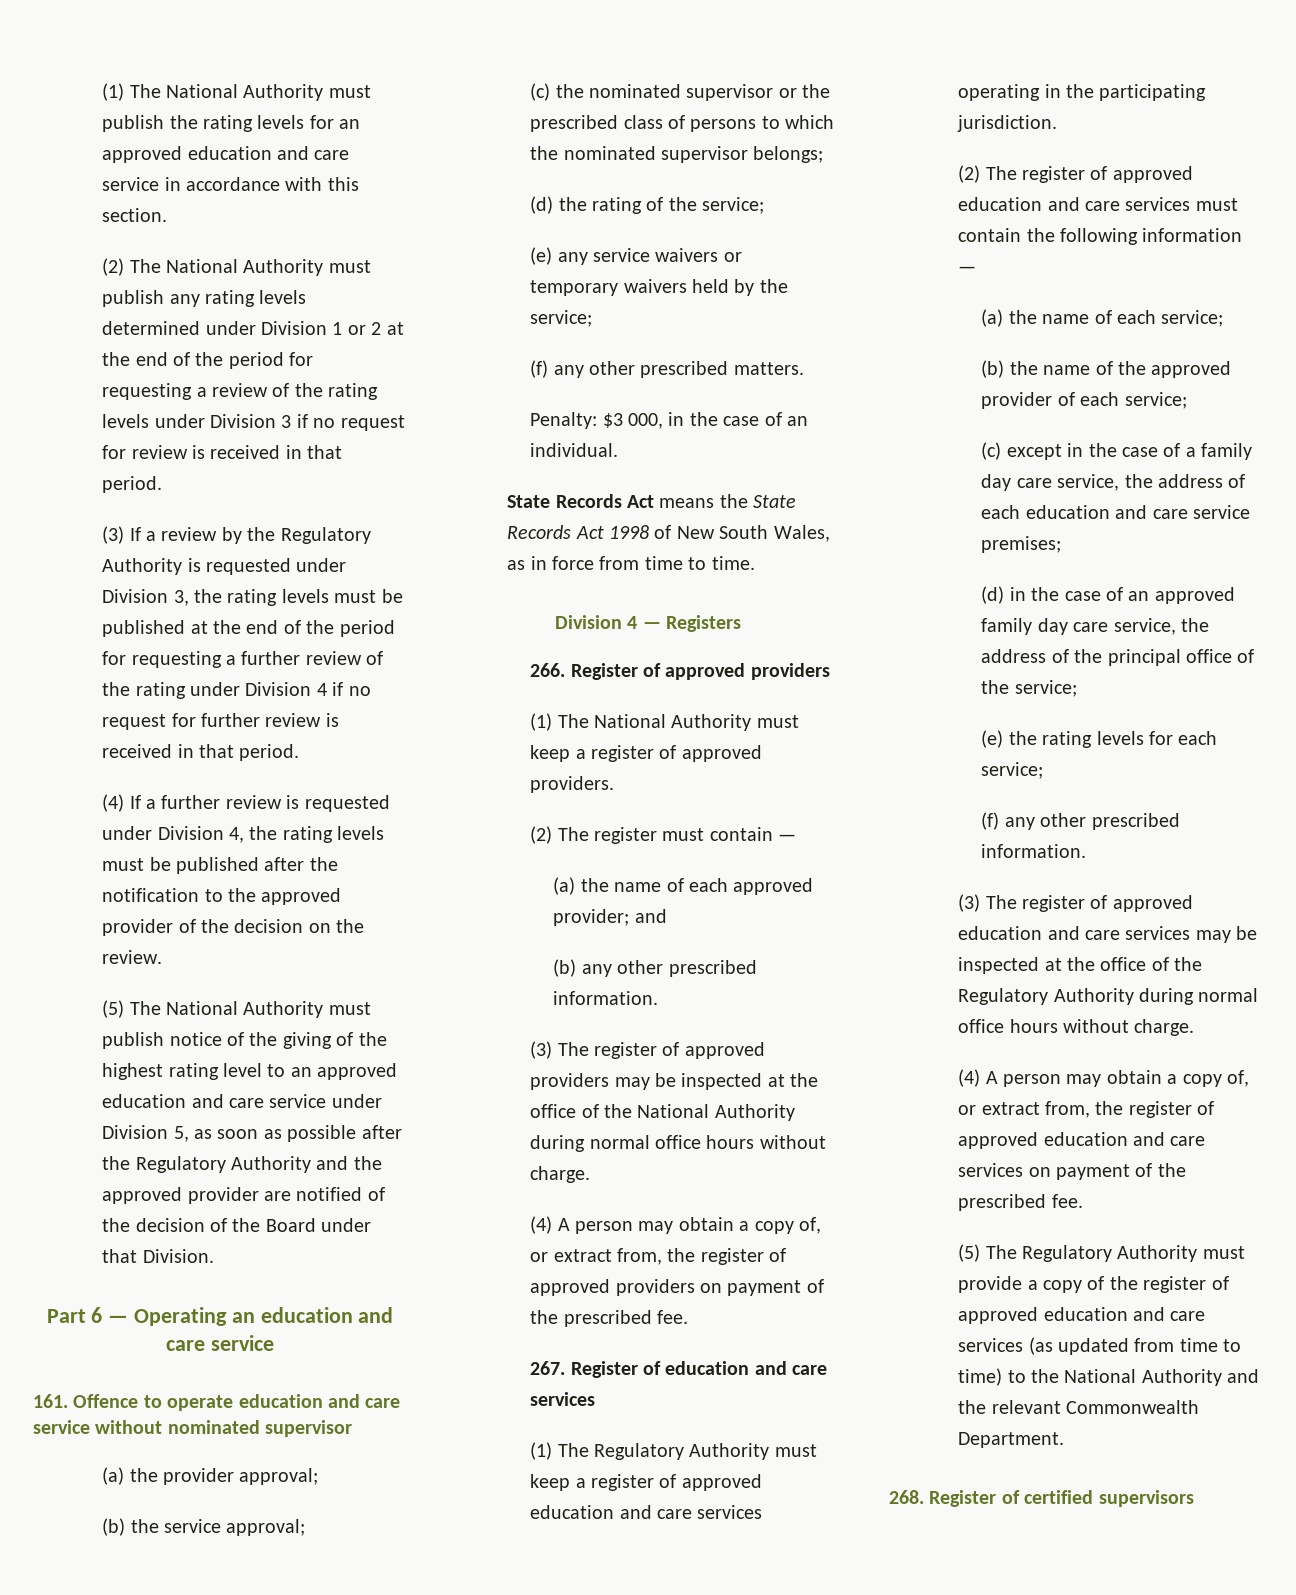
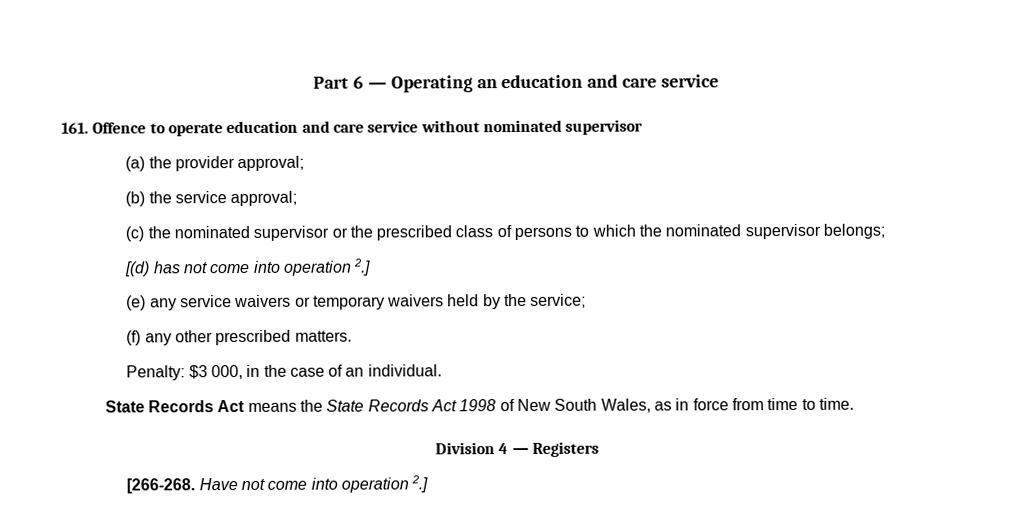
- (1) The National Authority must publish the rating levels for an approved education and care service in accordance with this section.
- (2) The National Authority must publish any rating levels determined under Division 1 or 2 at the end of the period for requesting a review of the rating levels under Division 3 if no request for review is received in that period.
- (3) If a review by the Regulatory Authority is requested under Division 3, the rating levels must be published at the end of the period for requesting a further review of the rating under Division 4 if no request for further review is received in that period.
- (4) If a further review is requested under Division 4, the rating levels must be published after the notification to the approved provider of the decision on the review.
- (5) The National Authority must publish notice of the giving of the highest rating level to an approved education and care service under Division 5, as soon as possible after the Regulatory Authority and the approved provider are notified of the decision of the Board under that Division.
- (d) the rating of the service;
+ [(d) has not come into operation 2.]
- 266. Register of approved providers
- (1) The National Authority must keep a register of approved providers.
- (2) The register must contain —
- (a) the name of each approved provider; and
- (b) any other prescribed information.
- (3) The register of approved providers may be inspected at the office of the National Authority during normal office hours without charge.
- (4) A person may obtain a copy of, or extract from, the register of approved providers on payment of the prescribed fee.
- 267. Register of education and care services
- (1) The Regulatory Authority must keep a register of approved education and care services operating in the participating jurisdiction.
- (2) The register of approved education and care services must contain the following information —
- (a) the name of each service;
- (b) the name of the approved provider of each service;
- (c) except in the case of a family day care service, the address of each education and care service premises;
- (d) in the case of an approved family day care service, the address of the principal office of the service;
- (e) the rating levels for each service;
- (f) any other prescribed information.
- (3) The register of approved education and care services may be inspected at the office of the Regulatory Authority during normal office hours without charge.
- (4) A person may obtain a copy of, or extract from, the register of approved education and care services on payment of the prescribed fee.
- (5) The Regulatory Authority must provide a copy of the register of approved education and care services (as updated from time to time) to the National Authority and the relevant Commonwealth Department.
- 268. Register of certified supervisors
+ [266-268. Have not come into operation 2.]

